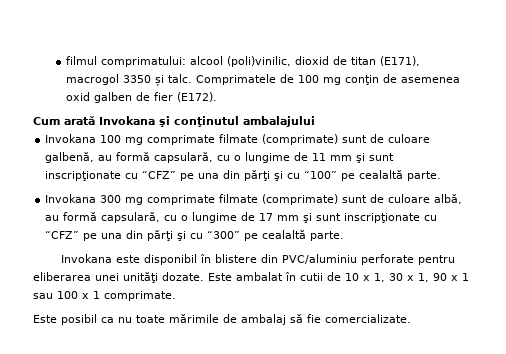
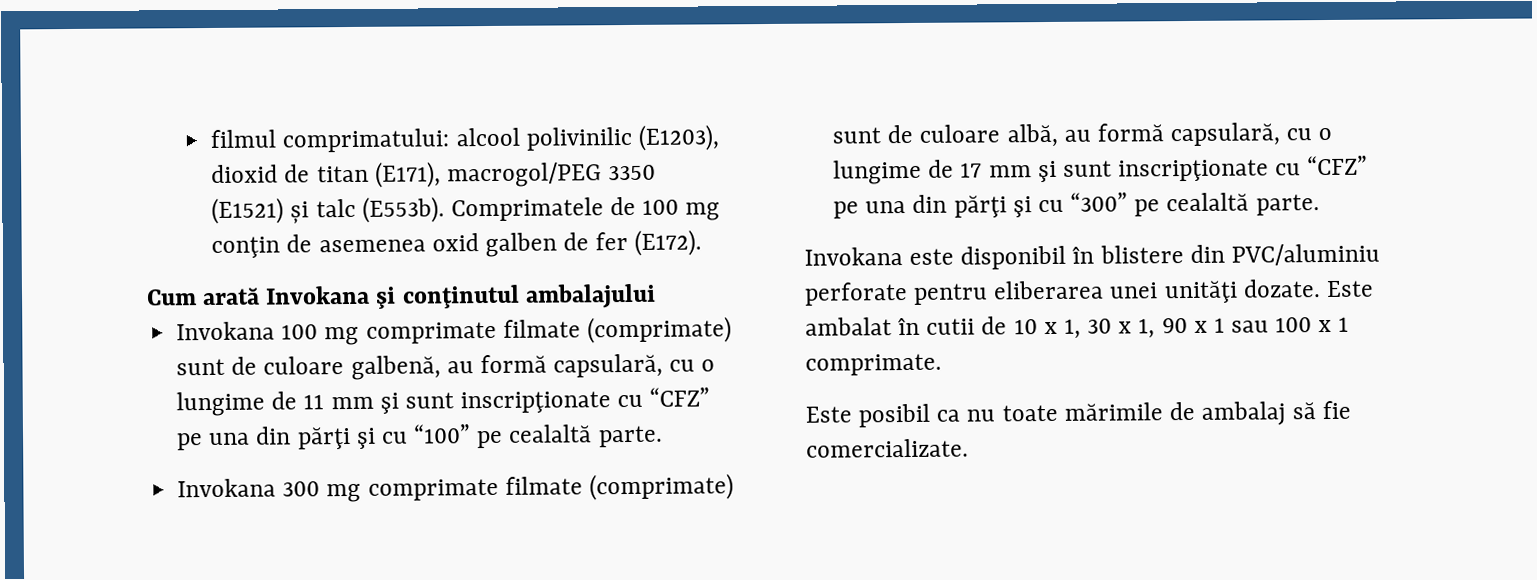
- filmul comprimatului: alcool (poli)vinilic, dioxid de titan (E171), macrogol 3350 și talc.
+ filmul comprimatului: alcool polivinilic (E1203), dioxid de titan (E171), macrogol/PEG 3350 (E1521) și talc (E553b).
- Comprimatele de 100 mg conţin de asemenea oxid galben de fier (E172).
+ Comprimatele de 100 mg conţin de asemenea oxid galben de fer (E172).

